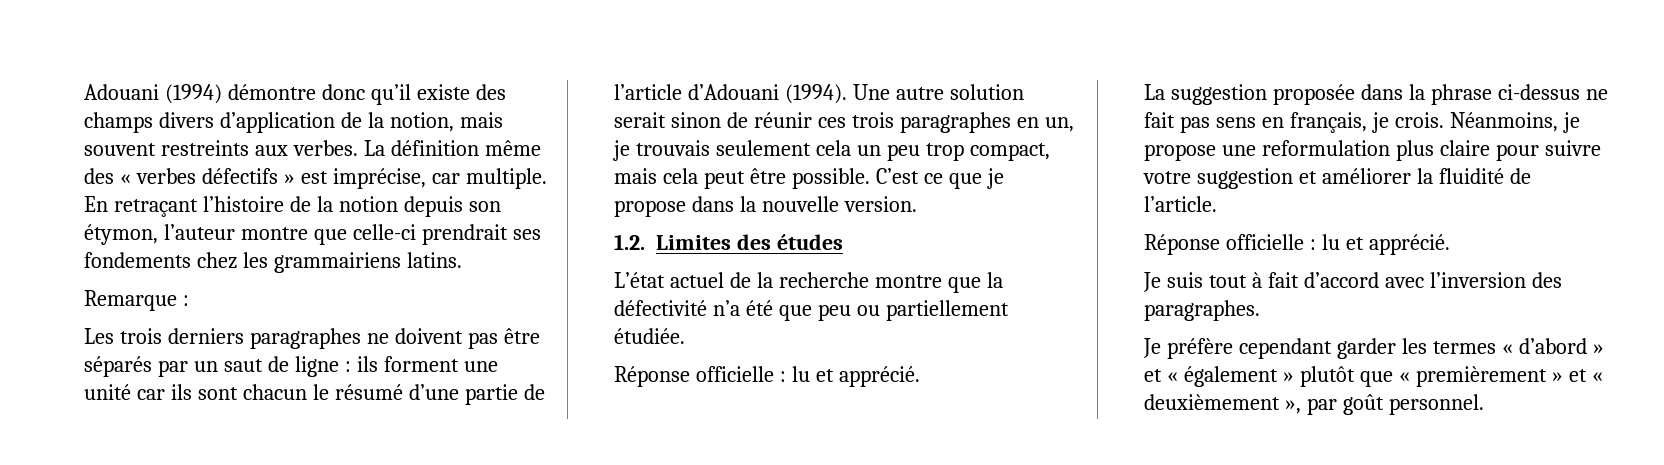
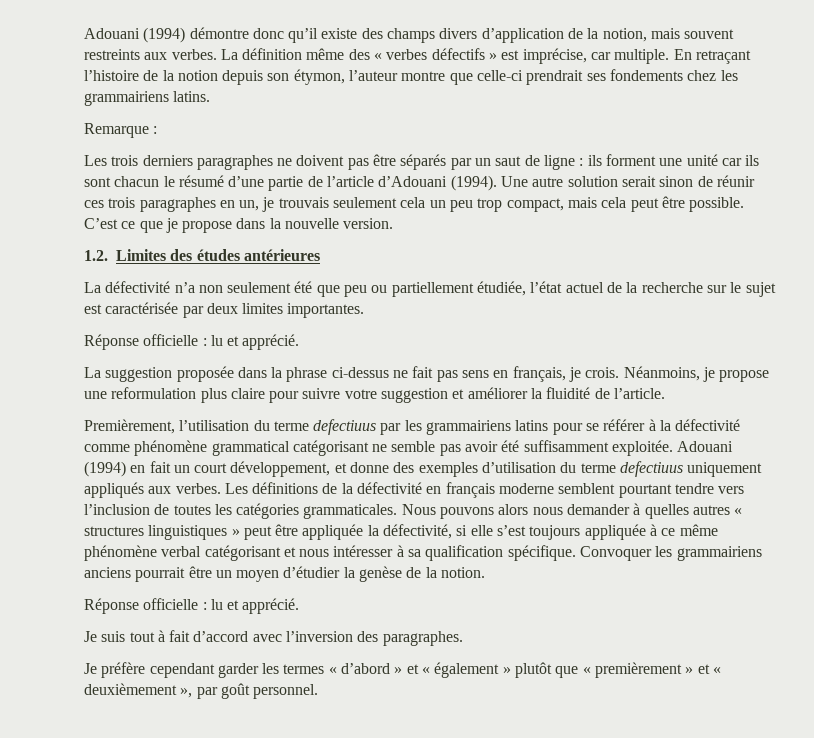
- 1.2. Limites des études
- L’état actuel de la recherche montre que la défectivité n’a été que peu ou partiellement étudiée.
+ 1.2. Limites des études antérieures
+ La défectivité n’a non seulement été que peu ou partiellement étudiée, l’état actuel de la recherche sur le sujet est caractérisée par deux limites importantes.
+ Premièrement, l’utilisation du terme defectiuus par les grammairiens latins pour se référer à la défectivité comme phénomène grammatical catégorisant ne semble pas avoir été suffisamment exploitée. Adouani (1994) en fait un court développement, et donne des exemples d’utilisation du terme defectiuus uniquement appliqués aux verbes. Les définitions de la défectivité en français moderne semblent pourtant tendre vers l’inclusion de toutes les catégories grammaticales. Nous pouvons alors nous demander à quelles autres « structures linguistiques » peut être appliquée la défectivité, si elle s’est toujours appliquée à ce même phénomène verbal catégorisant et nous intéresser à sa qualification spécifique. Convoquer les grammairiens anciens pourrait être un moyen d’étudier la genèse de la notion.

